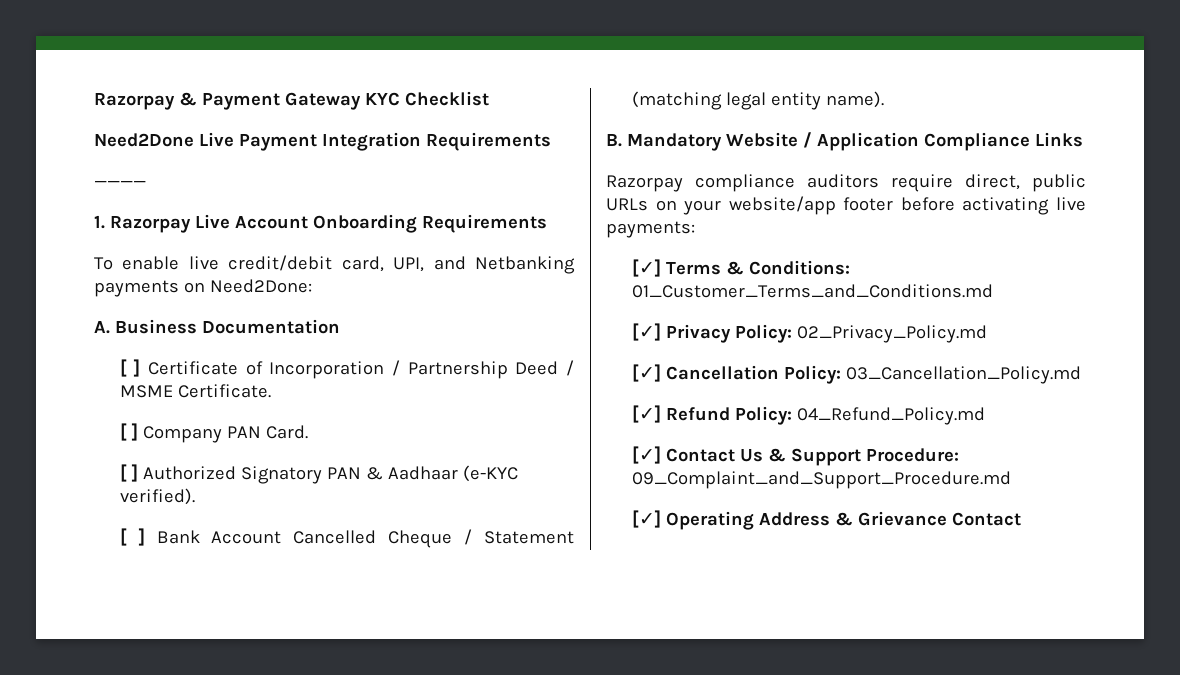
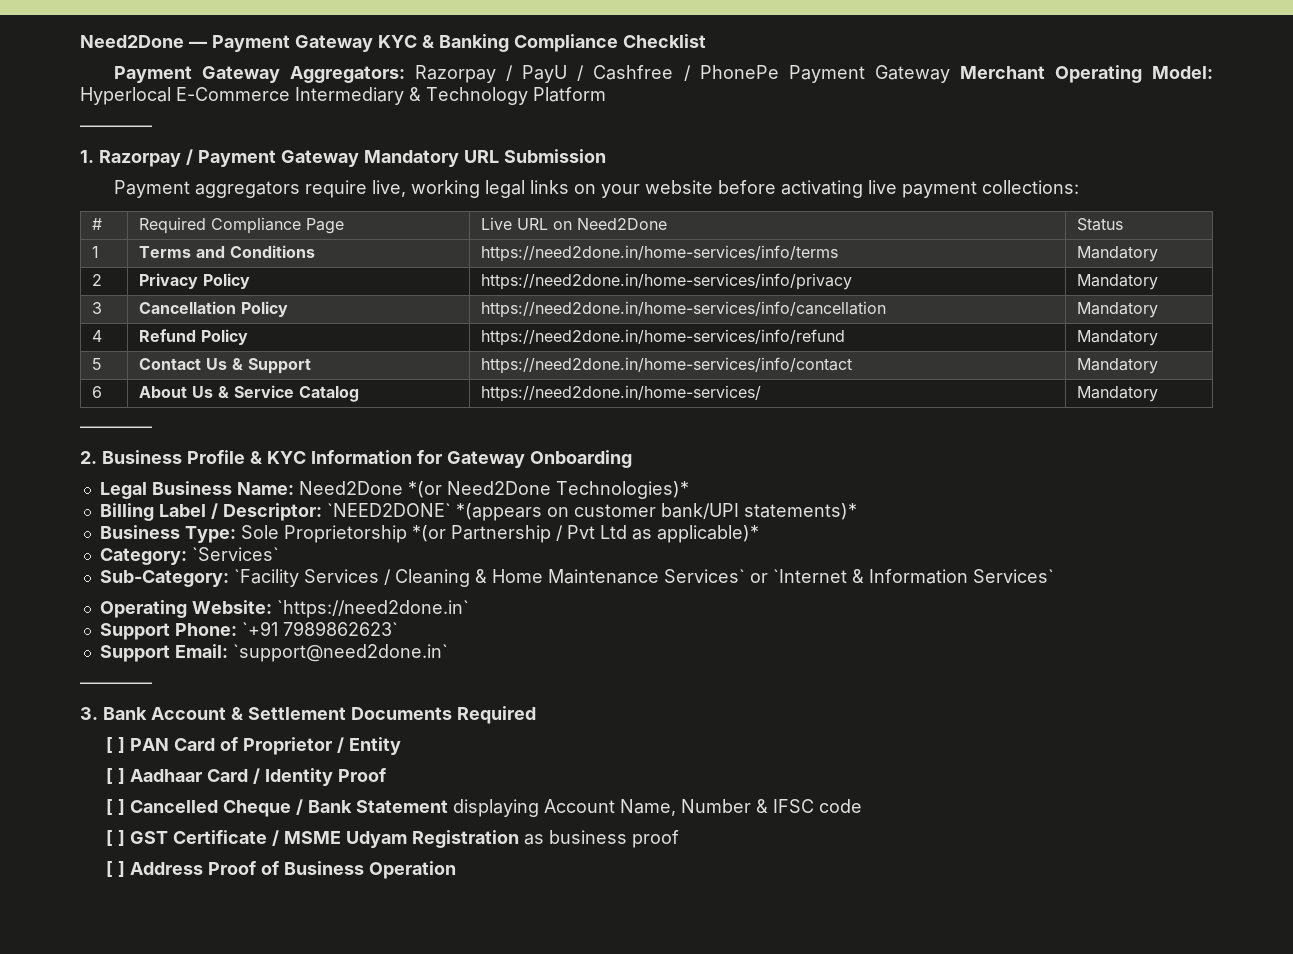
- Razorpay & Payment Gateway KYC Checklist
- Need2Done Live Payment Integration Requirements
+ Need2Done — Payment Gateway KYC & Banking Compliance Checklist
+ Payment Gateway Aggregators: Razorpay / PayU / Cashfree / PhonePe Payment Gateway Merchant Operating Model: Hyperlocal E-Commerce Intermediary & Technology Platform
  ————
- 1. Razorpay Live Account Onboarding Requirements
- To enable live credit/debit card, UPI, and Netbanking payments on Need2Done:
- A. Business Documentation
- [ ] Certificate of Incorporation / Partnership Deed / MSME Certificate.
- [ ] Company PAN Card.
- [ ] Authorized Signatory PAN & Aadhaar (e-KYC verified).
- [ ] Bank Account Cancelled Cheque / Statement (matching legal entity name).
- B. Mandatory Website / Application Compliance Links
- Razorpay compliance auditors require direct, public URLs on your website/app footer before activating live payments:
- [✓] Terms & Conditions: 01_Customer_Terms_and_Conditions.md
- [✓] Privacy Policy: 02_Privacy_Policy.md
- [✓] Cancellation Policy: 03_Cancellation_Policy.md
- [✓] Refund Policy: 04_Refund_Policy.md
- [✓] Contact Us & Support Procedure: 09_Complaint_and_Support_Procedure.md
- [✓] Operating Address & Grievance Contact
+ 1. Razorpay / Payment Gateway Mandatory URL Submission
+ Payment aggregators require live, working legal links on your website before activating live payment collections:
+ # | Required Compliance Page | Live URL on Need2Done | Status
+ 1 | Terms and Conditions | https://need2done.in/home-services/info/terms | Mandatory
+ 2 | Privacy Policy | https://need2done.in/home-services/info/privacy | Mandatory
+ 3 | Cancellation Policy | https://need2done.in/home-services/info/cancellation | Mandatory
+ 4 | Refund Policy | https://need2done.in/home-services/info/refund | Mandatory
+ 5 | Contact Us & Support | https://need2done.in/home-services/info/contact | Mandatory
+ 6 | About Us & Service Catalog | https://need2done.in/home-services/ | Mandatory
+ ————
+ 2. Business Profile & KYC Information for Gateway Onboarding
+ Legal Business Name: Need2Done *(or Need2Done Technologies)*
+ Billing Label / Descriptor: `NEED2DONE` *(appears on customer bank/UPI statements)*
+ Business Type: Sole Proprietorship *(or Partnership / Pvt Ltd as applicable)*
+ Category: `Services`
+ Sub-Category: `Facility Services / Cleaning & Home Maintenance Services` or `Internet & Information Services`
+ Operating Website: `https://need2done.in`
+ Support Phone: `+91 7989862623`
+ Support Email: `support@need2done.in`
+ ————
+ 3. Bank Account & Settlement Documents Required
+ [ ] PAN Card of Proprietor / Entity
+ [ ] Aadhaar Card / Identity Proof
+ [ ] Cancelled Cheque / Bank Statement displaying Account Name, Number & IFSC code
+ [ ] GST Certificate / MSME Udyam Registration as business proof
+ [ ] Address Proof of Business Operation

